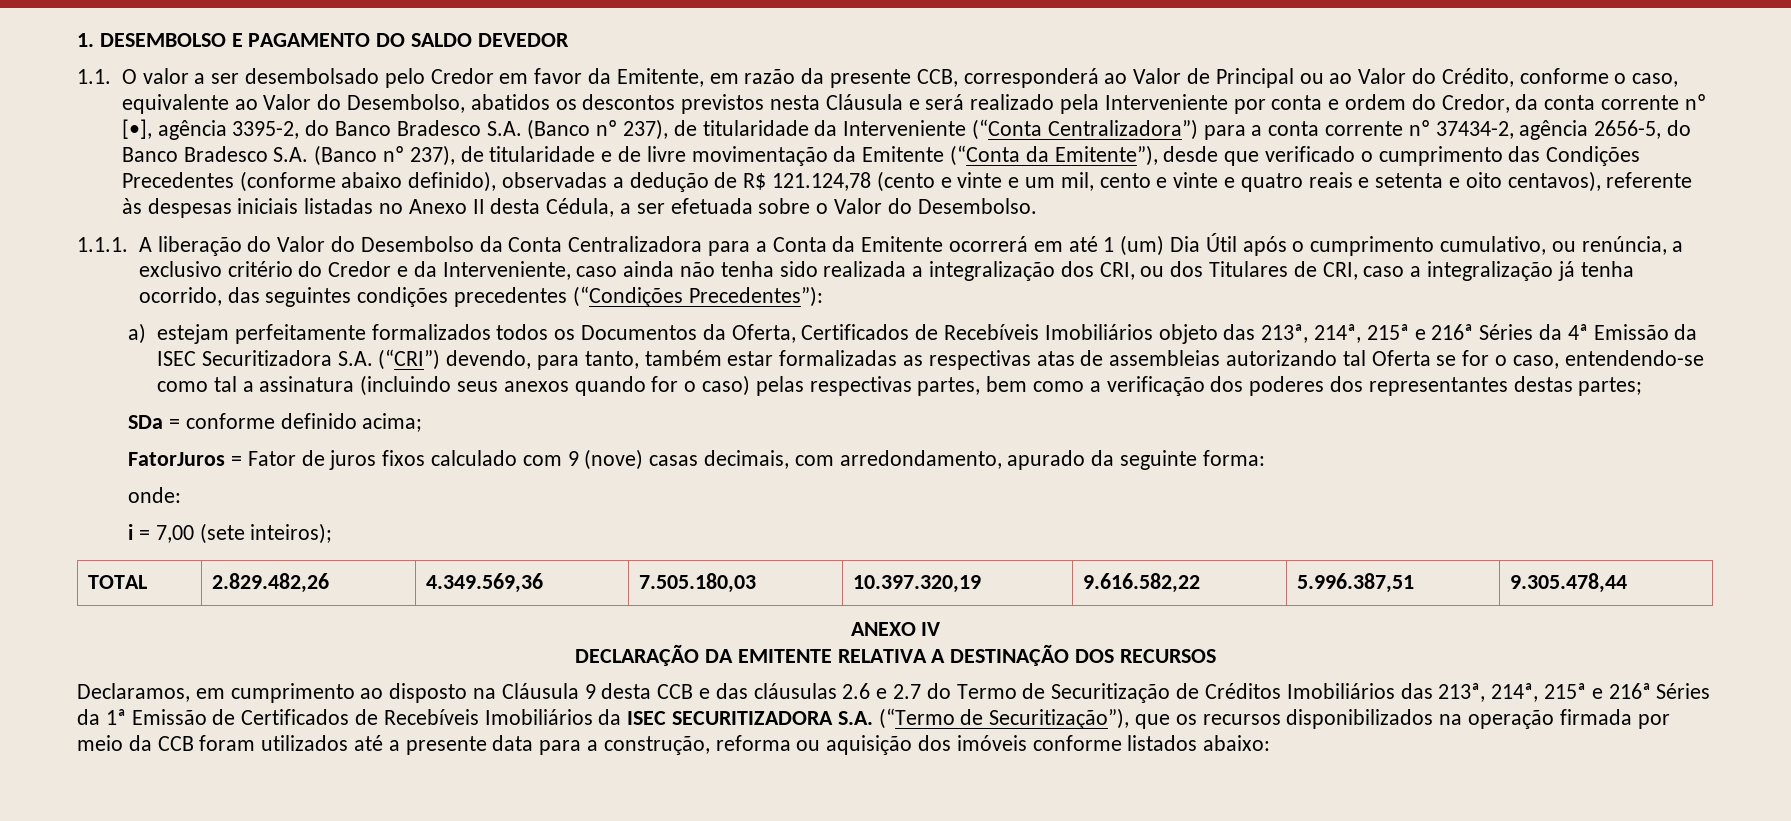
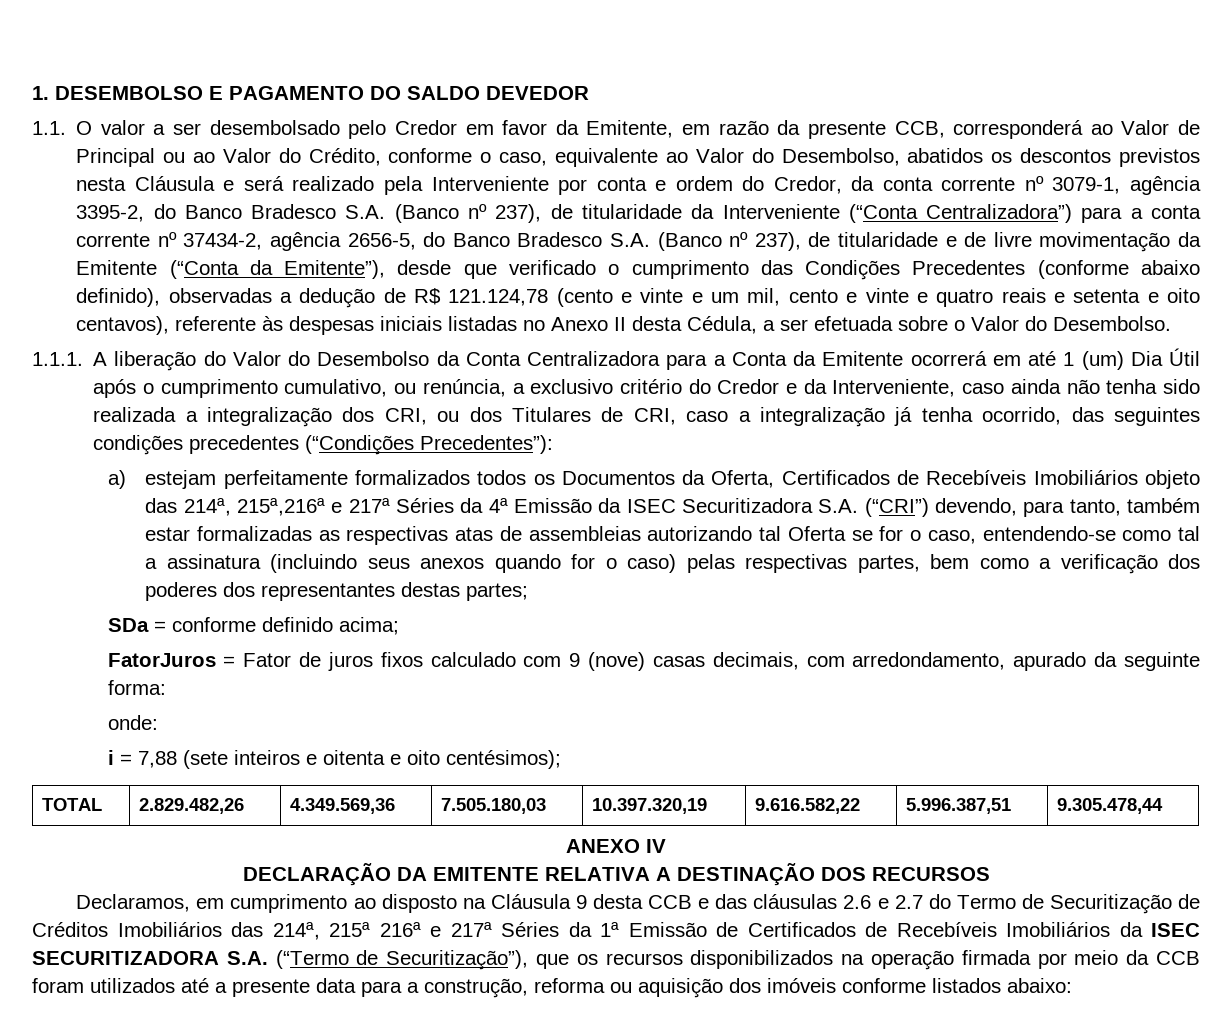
- 1.1. O valor a ser desembolsado pelo Credor em favor da Emitente, em razão da presente CCB, corresponderá ao Valor de Principal ou ao Valor do Crédito, conforme o caso, equivalente ao Valor do Desembolso, abatidos os descontos previstos nesta Cláusula e será realizado pela Interveniente por conta e ordem do Credor, da conta corrente nº [•], agência 3395-2, do Banco Bradesco S.A. (Banco nº 237), de titularidade da Interveniente (“Conta Centralizadora”) para a conta corrente nº 37434-2, agência 2656-5, do Banco Bradesco S.A. (Banco nº 237), de titularidade e de livre movimentação da Emitente (“Conta da Emitente”), desde que verificado o cumprimento das Condições Precedentes (conforme abaixo definido), observadas a dedução de R$ 121.124,78 (cento e vinte e um mil, cento e vinte e quatro reais e setenta e oito centavos), referente às despesas iniciais listadas no Anexo II desta Cédula, a ser efetuada sobre o Valor do Desembolso.
+ 1.1. O valor a ser desembolsado pelo Credor em favor da Emitente, em razão da presente CCB, corresponderá ao Valor de Principal ou ao Valor do Crédito, conforme o caso, equivalente ao Valor do Desembolso, abatidos os descontos previstos nesta Cláusula e será realizado pela Interveniente por conta e ordem do Credor, da conta corrente nº 3079-1, agência 3395-2, do Banco Bradesco S.A. (Banco nº 237), de titularidade da Interveniente (“Conta Centralizadora”) para a conta corrente nº 37434-2, agência 2656-5, do Banco Bradesco S.A. (Banco nº 237), de titularidade e de livre movimentação da Emitente (“Conta da Emitente”), desde que verificado o cumprimento das Condições Precedentes (conforme abaixo definido), observadas a dedução de R$ 121.124,78 (cento e vinte e um mil, cento e vinte e quatro reais e setenta e oito centavos), referente às despesas iniciais listadas no Anexo II desta Cédula, a ser efetuada sobre o Valor do Desembolso.
- a) estejam perfeitamente formalizados todos os Documentos da Oferta, Certificados de Recebíveis Imobiliários objeto das 213ª, 214ª, 215ª e 216ª Séries da 4ª Emissão da ISEC Securitizadora S.A. (“CRI”) devendo, para tanto, também estar formalizadas as respectivas atas de assembleias autorizando tal Oferta se for o caso, entendendo-se como tal a assinatura (incluindo seus anexos quando for o caso) pelas respectivas partes, bem como a verificação dos poderes dos representantes destas partes;
+ a) estejam perfeitamente formalizados todos os Documentos da Oferta, Certificados de Recebíveis Imobiliários objeto das 214ª, 215ª,216ª e 217ª Séries da 4ª Emissão da ISEC Securitizadora S.A. (“CRI”) devendo, para tanto, também estar formalizadas as respectivas atas de assembleias autorizando tal Oferta se for o caso, entendendo-se como tal a assinatura (incluindo seus anexos quando for o caso) pelas respectivas partes, bem como a verificação dos poderes dos representantes destas partes;
- i = 7,00 (sete inteiros);
+ i = 7,88 (sete inteiros e oitenta e oito centésimos);
- Declaramos, em cumprimento ao disposto na Cláusula 9 desta CCB e das cláusulas 2.6 e 2.7 do Termo de Securitização de Créditos Imobiliários das 213ª, 214ª, 215ª e 216ª Séries da 1ª Emissão de Certificados de Recebíveis Imobiliários da ISEC SECURITIZADORA S.A. (“Termo de Securitização”), que os recursos disponibilizados na operação firmada por meio da CCB foram utilizados até a presente data para a construção, reforma ou aquisição dos imóveis conforme listados abaixo:
+ Declaramos, em cumprimento ao disposto na Cláusula 9 desta CCB e das cláusulas 2.6 e 2.7 do Termo de Securitização de Créditos Imobiliários das 214ª, 215ª 216ª e 217ª Séries da 1ª Emissão de Certificados de Recebíveis Imobiliários da ISEC SECURITIZADORA S.A. (“Termo de Securitização”), que os recursos disponibilizados na operação firmada por meio da CCB foram utilizados até a presente data para a construção, reforma ou aquisição dos imóveis conforme listados abaixo:

